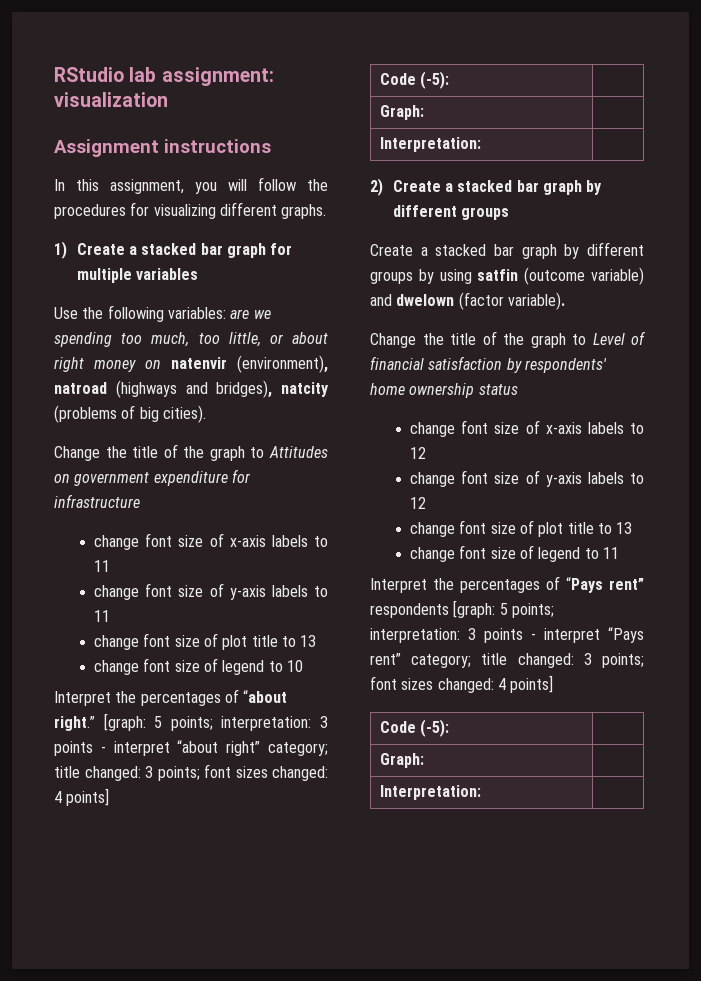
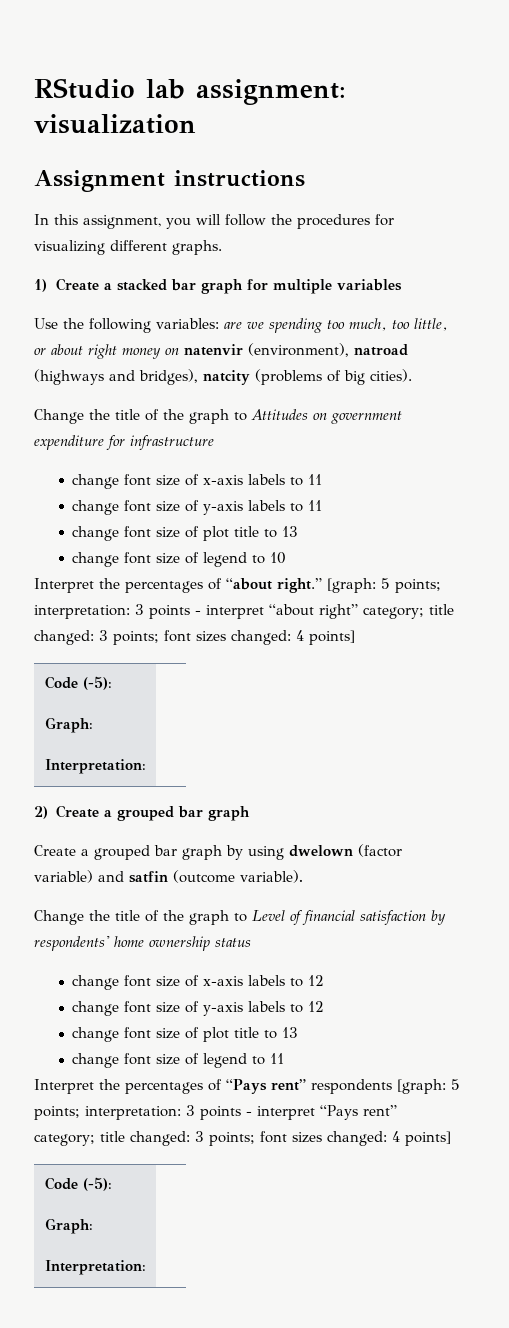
- 2) Create a stacked bar graph by different groups
- Create a stacked bar graph by different groups by using satfin (outcome variable) and dwelown (factor variable).
+ 2) Create a grouped bar graph
+ Create a grouped bar graph by using dwelown (factor variable) and satfin (outcome variable).

